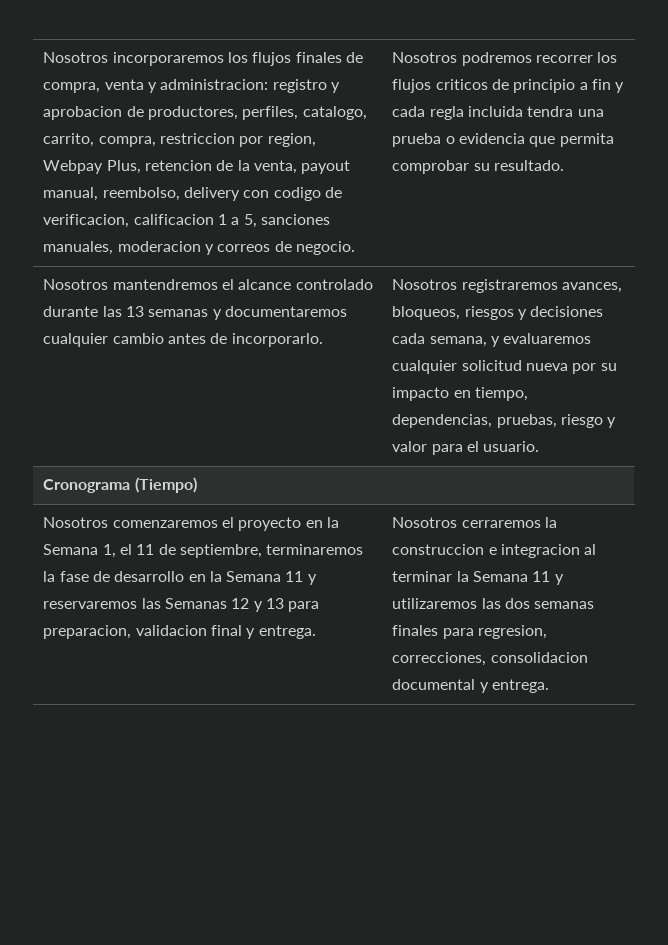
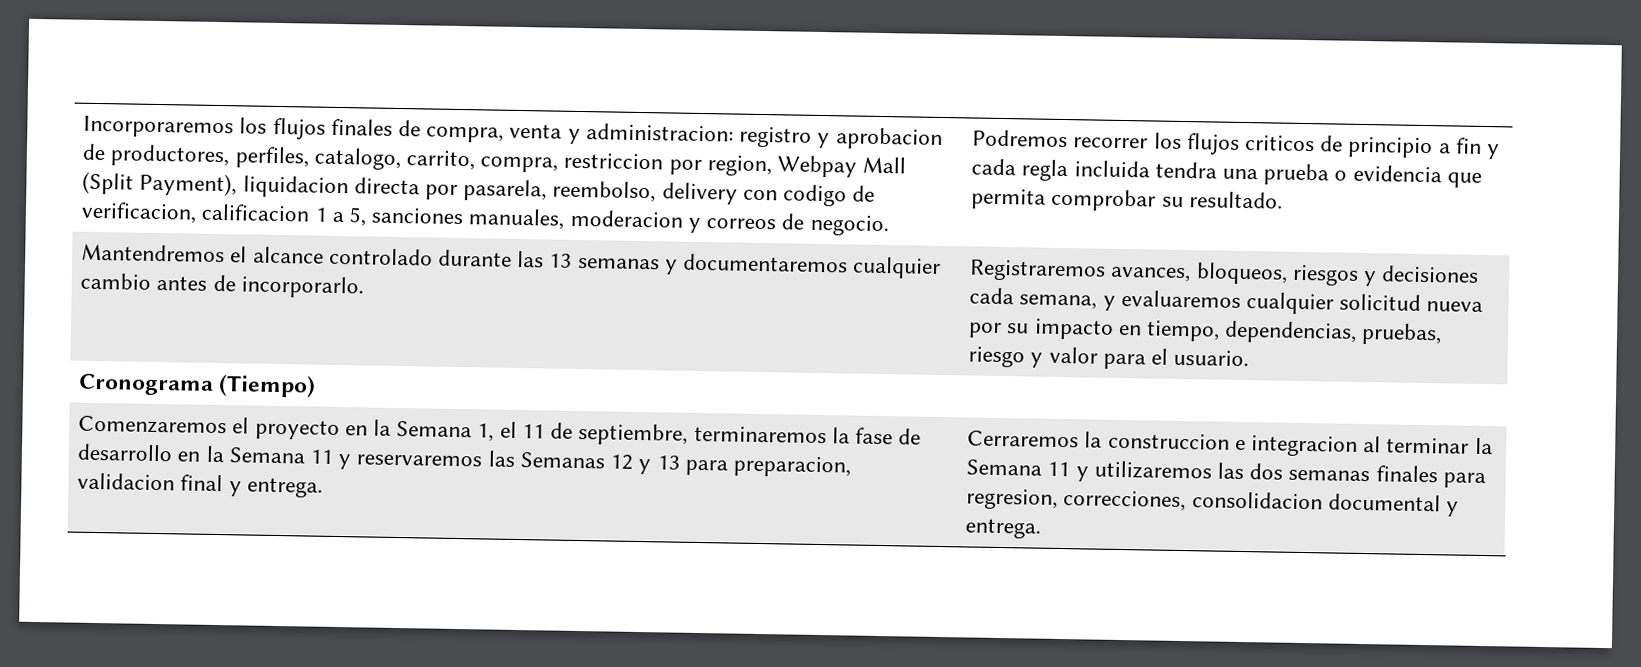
- Nosotros incorporaremos los flujos finales de compra, venta y administracion: registro y aprobacion de productores, perfiles, catalogo, carrito, compra, restriccion por region, Webpay Plus, retencion de la venta, payout manual, reembolso, delivery con codigo de verificacion, calificacion 1 a 5, sanciones manuales, moderacion y correos de negocio.
+ Incorporaremos los flujos finales de compra, venta y administracion: registro y aprobacion de productores, perfiles, catalogo, carrito, compra, restriccion por region, Webpay Mall (Split Payment), liquidacion directa por pasarela, reembolso, delivery con codigo de verificacion, calificacion 1 a 5, sanciones manuales, moderacion y correos de negocio.
- Nosotros podremos recorrer los flujos criticos de principio a fin y cada regla incluida tendra una prueba o evidencia que permita comprobar su resultado.
+ Podremos recorrer los flujos criticos de principio a fin y cada regla incluida tendra una prueba o evidencia que permita comprobar su resultado.
- Nosotros mantendremos el alcance controlado durante las 13 semanas y documentaremos cualquier cambio antes de incorporarlo.
+ Mantendremos el alcance controlado durante las 13 semanas y documentaremos cualquier cambio antes de incorporarlo.
- Nosotros registraremos avances, bloqueos, riesgos y decisiones cada semana, y evaluaremos cualquier solicitud nueva por su impacto en tiempo, dependencias, pruebas, riesgo y valor para el usuario.
+ Registraremos avances, bloqueos, riesgos y decisiones cada semana, y evaluaremos cualquier solicitud nueva por su impacto en tiempo, dependencias, pruebas, riesgo y valor para el usuario.
- Nosotros comenzaremos el proyecto en la Semana 1, el 11 de septiembre, terminaremos la fase de desarrollo en la Semana 11 y reservaremos las Semanas 12 y 13 para preparacion, validacion final y entrega.
+ Comenzaremos el proyecto en la Semana 1, el 11 de septiembre, terminaremos la fase de desarrollo en la Semana 11 y reservaremos las Semanas 12 y 13 para preparacion, validacion final y entrega.
- Nosotros cerraremos la construccion e integracion al terminar la Semana 11 y utilizaremos las dos semanas finales para regresion, correcciones, consolidacion documental y entrega.
+ Cerraremos la construccion e integracion al terminar la Semana 11 y utilizaremos las dos semanas finales para regresion, correcciones, consolidacion documental y entrega.

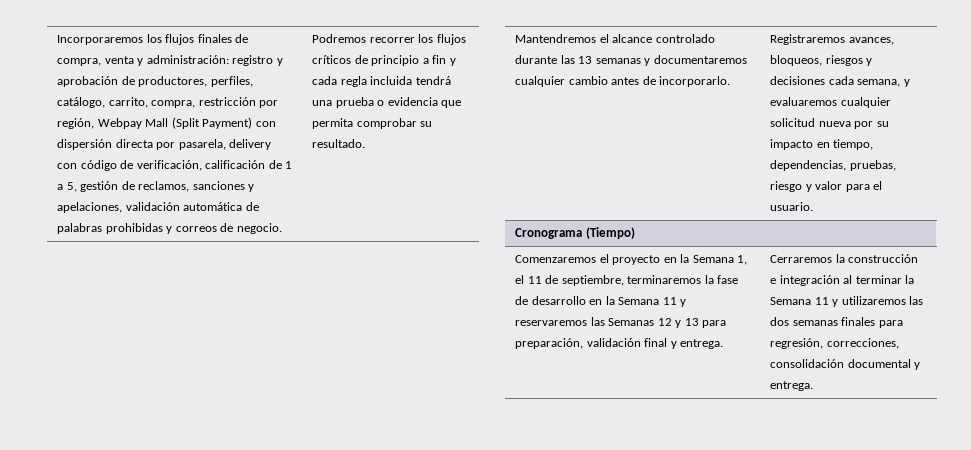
- Incorporaremos los flujos finales de compra, venta y administracion: registro y aprobacion de productores, perfiles, catalogo, carrito, compra, restriccion por region, Webpay Mall (Split Payment), liquidacion directa por pasarela, reembolso, delivery con codigo de verificacion, calificacion 1 a 5, sanciones manuales, moderacion y correos de negocio.
+ Incorporaremos los flujos finales de compra, venta y administración: registro y aprobación de productores, perfiles, catálogo, carrito, compra, restricción por región, Webpay Mall (Split Payment) con dispersión directa por pasarela, delivery con código de verificación, calificación de 1 a 5, gestión de reclamos, sanciones y apelaciones, validación automática de palabras prohibidas y correos de negocio.
- Podremos recorrer los flujos criticos de principio a fin y cada regla incluida tendra una prueba o evidencia que permita comprobar su resultado.
+ Podremos recorrer los flujos críticos de principio a fin y cada regla incluida tendrá una prueba o evidencia que permita comprobar su resultado.
- Comenzaremos el proyecto en la Semana 1, el 11 de septiembre, terminaremos la fase de desarrollo en la Semana 11 y reservaremos las Semanas 12 y 13 para preparacion, validacion final y entrega.
+ Comenzaremos el proyecto en la Semana 1, el 11 de septiembre, terminaremos la fase de desarrollo en la Semana 11 y reservaremos las Semanas 12 y 13 para preparación, validación final y entrega.
- Cerraremos la construccion e integracion al terminar la Semana 11 y utilizaremos las dos semanas finales para regresion, correcciones, consolidacion documental y entrega.
+ Cerraremos la construcción e integración al terminar la Semana 11 y utilizaremos las dos semanas finales para regresión, correcciones, consolidación documental y entrega.

